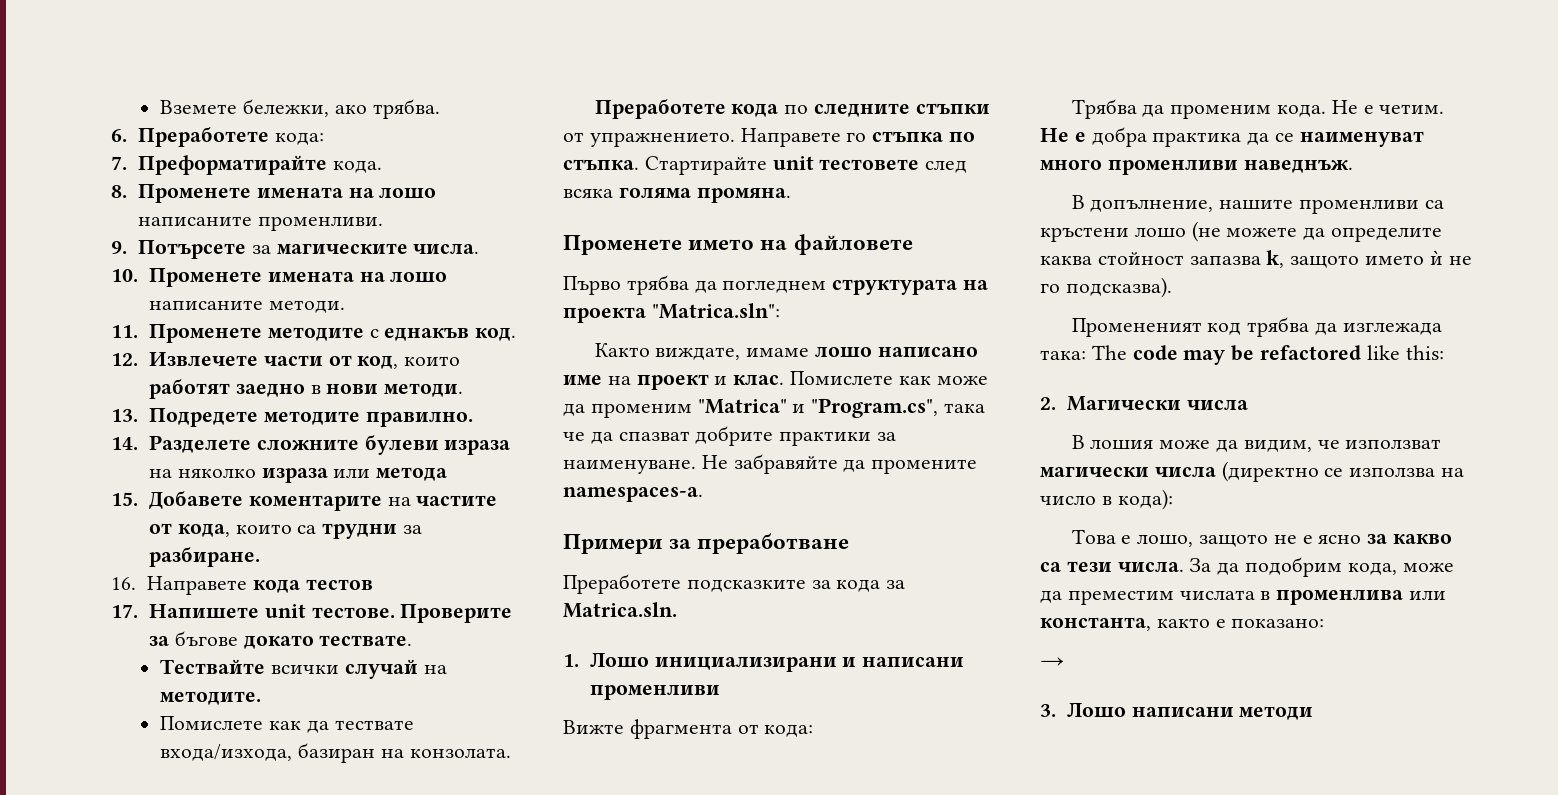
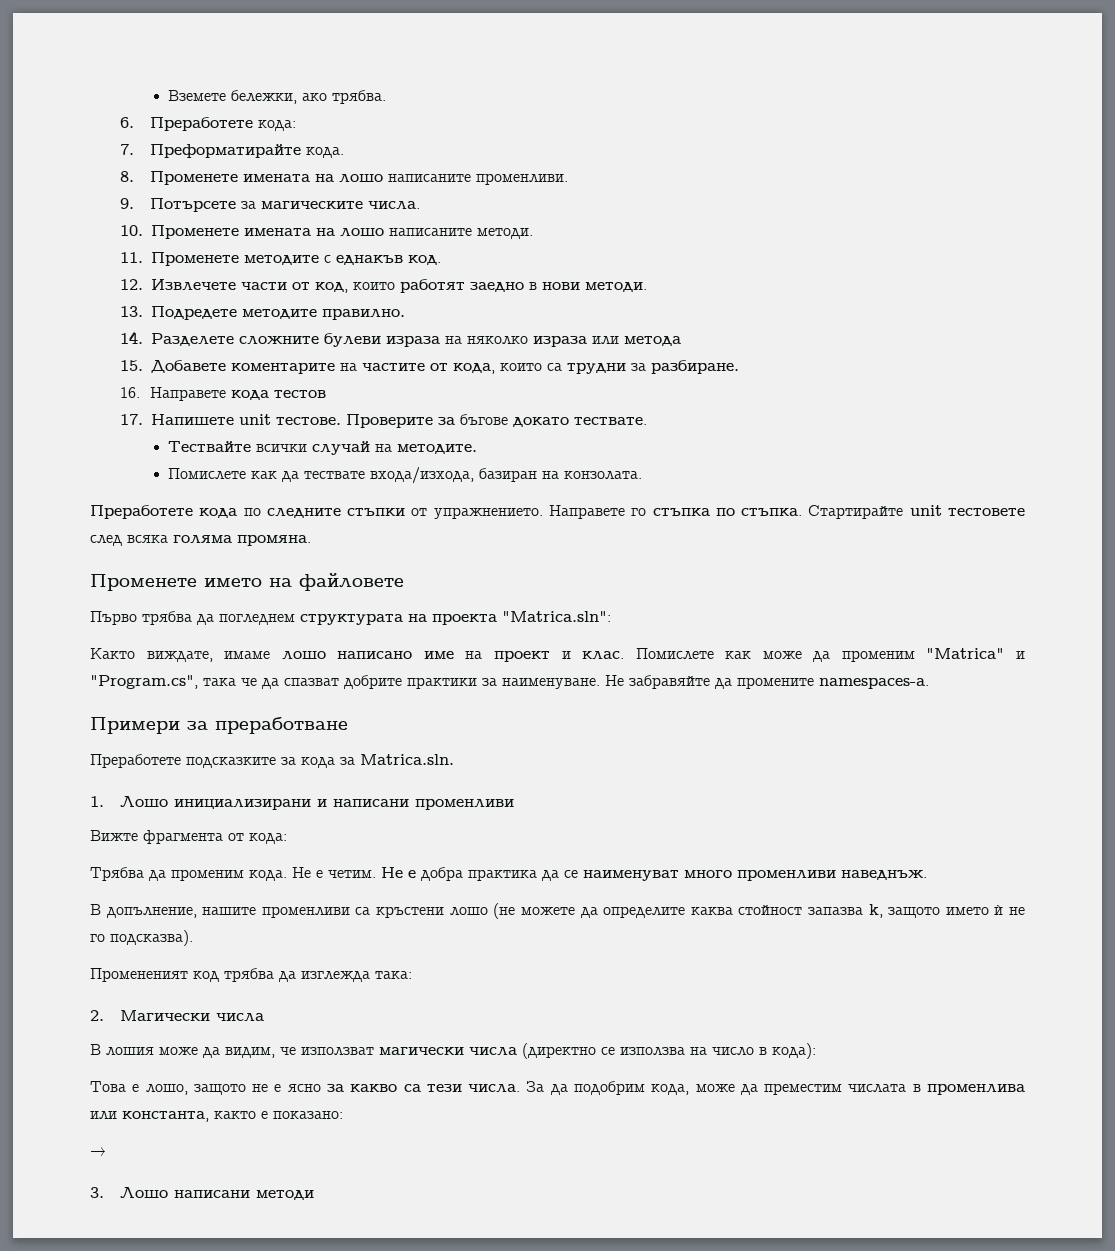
- Промененият код трябва да изглежада така: The code may be refactored like this:
+ Промененият код трябва да изглежда така:

